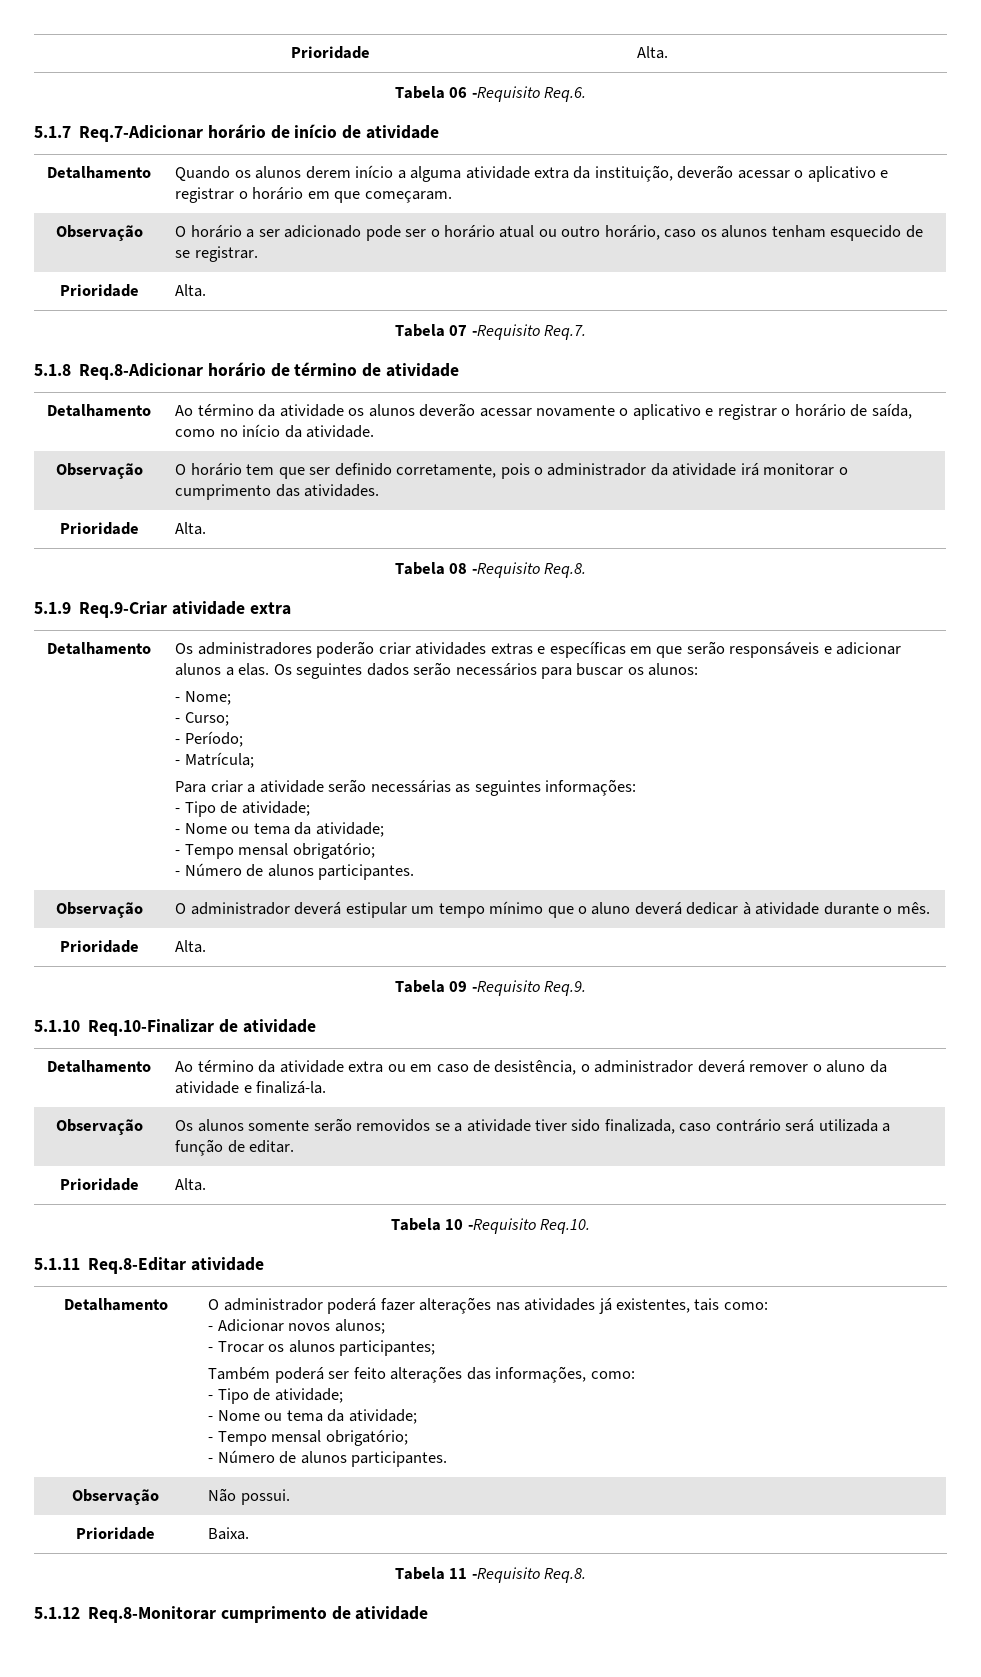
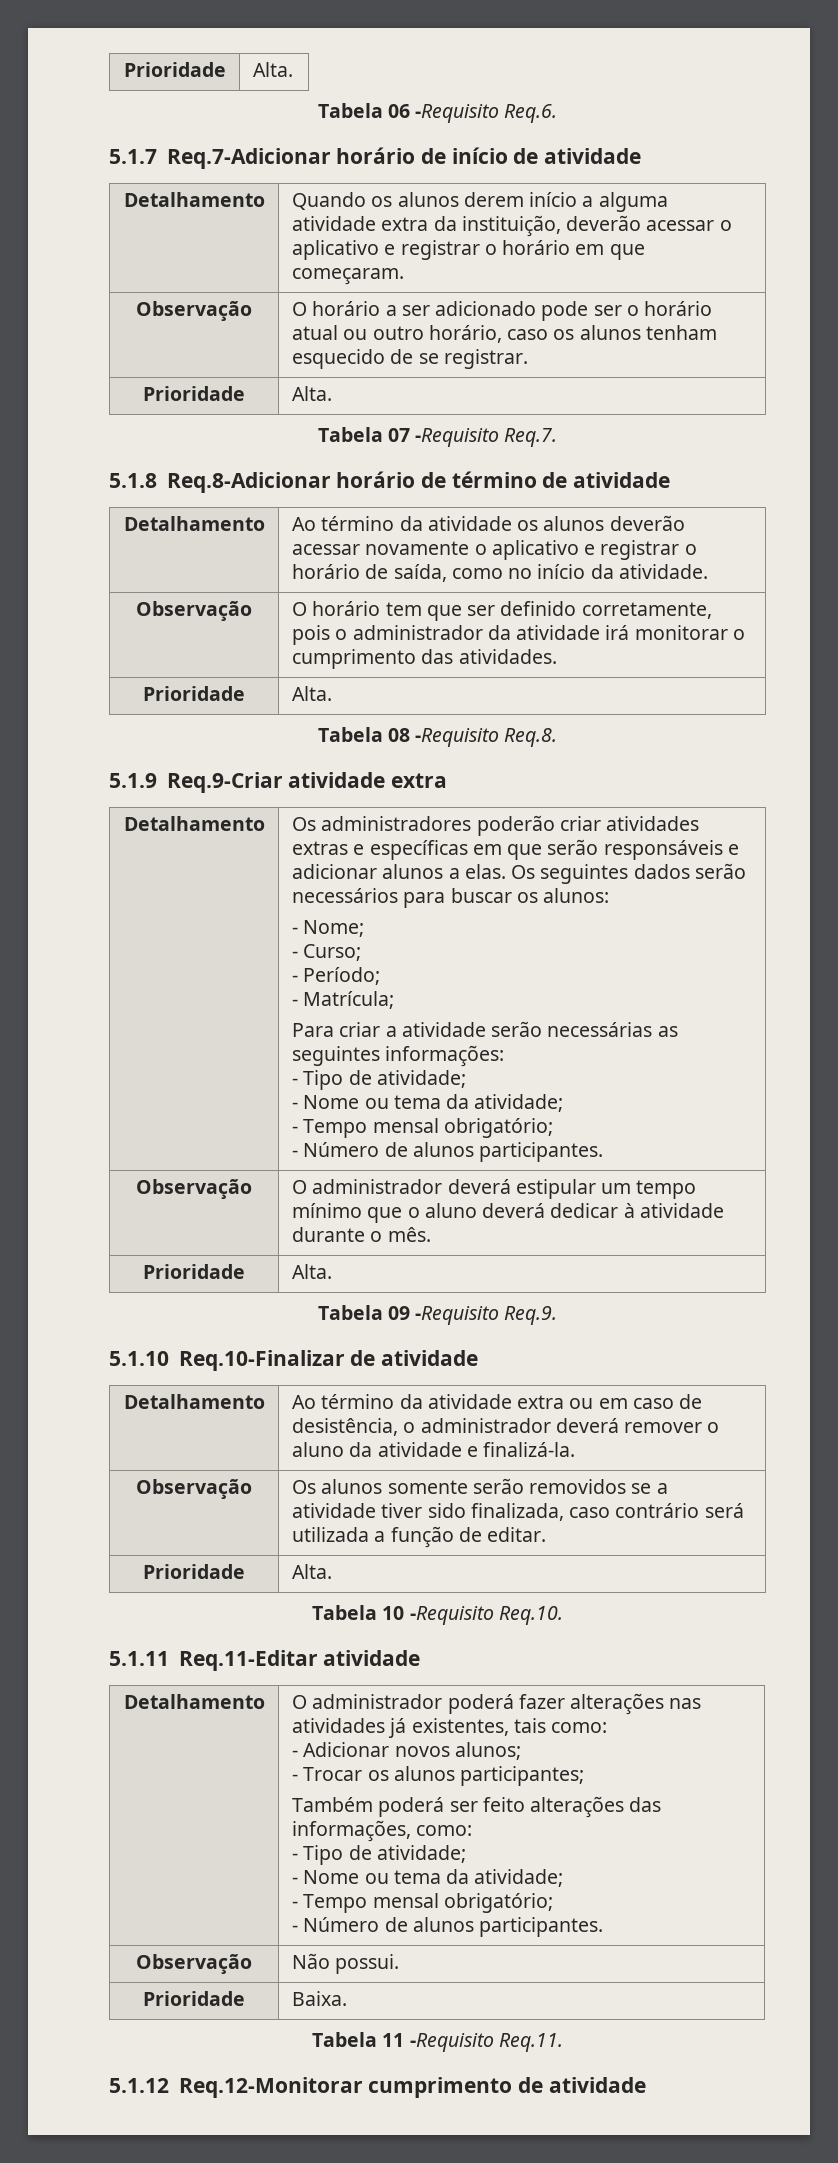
- 5.1.11 Req.8-Editar atividade
+ 5.1.11 Req.11-Editar atividade
- Tabela 11 -Requisito Req.8.
+ Tabela 11 -Requisito Req.11.
- 5.1.12 Req.8-Monitorar cumprimento de atividade
+ 5.1.12 Req.12-Monitorar cumprimento de atividade

